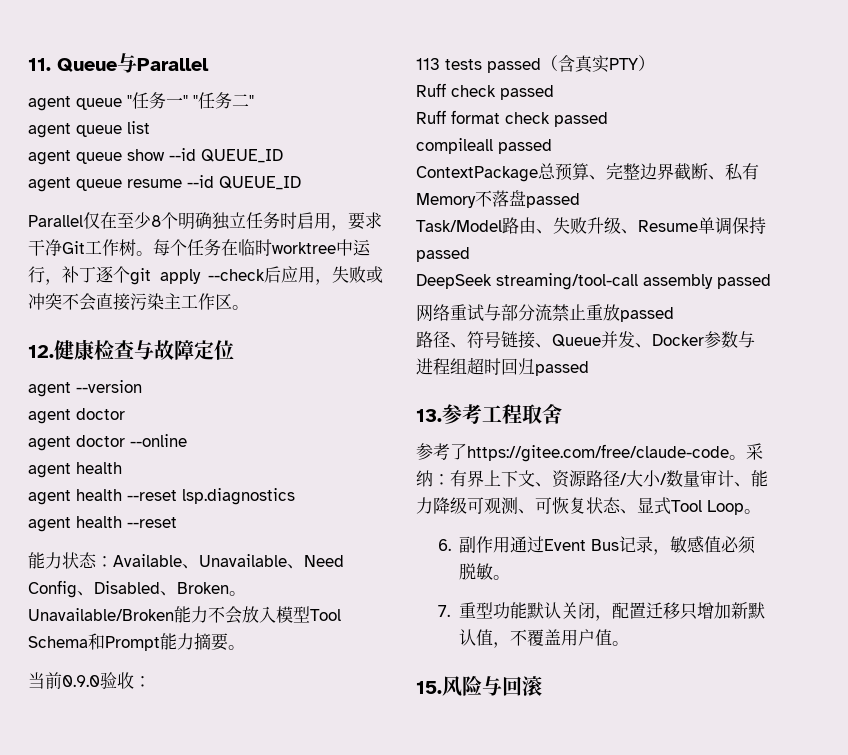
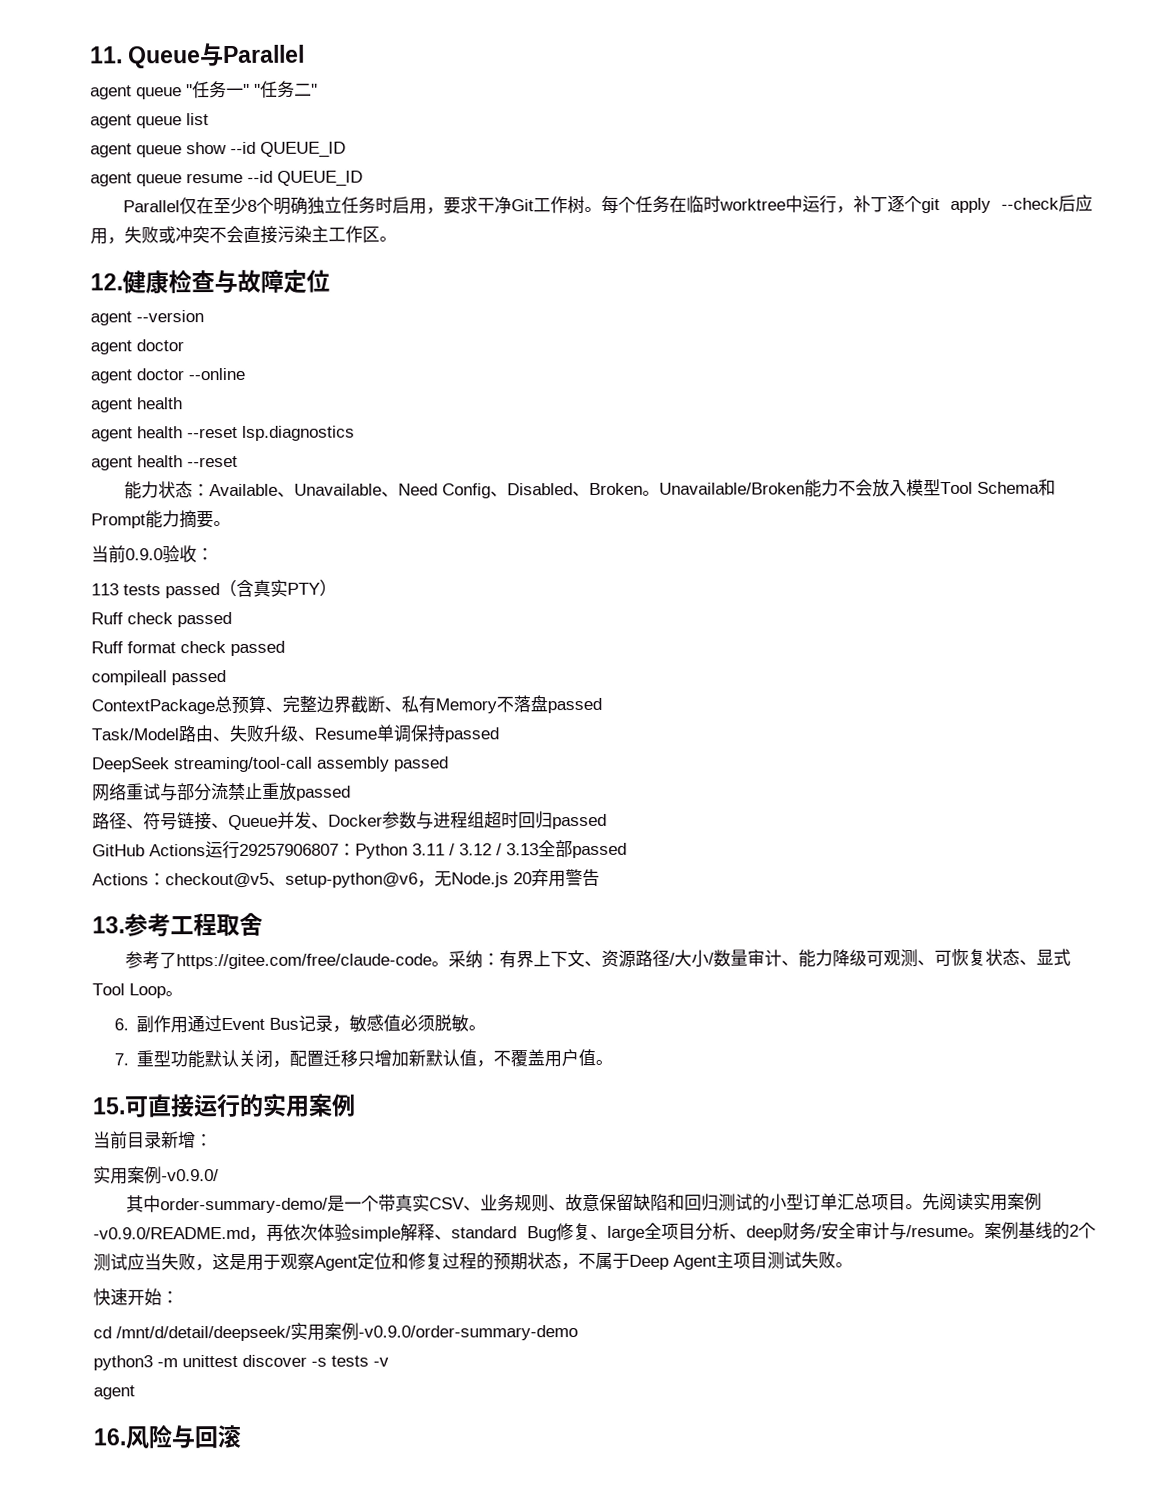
+ GitHub Actions运行29257906807：Python 3.11 / 3.12 / 3.13全部passed
+ Actions：checkout@v5、setup-python@v6，无Node.js 20弃用警告
- 15.风险与回滚
+ 15.可直接运行的实用案例
+ 当前目录新增：
+ 实用案例-v0.9.0/
+ 其中order-summary-demo/是一个带真实CSV、业务规则、故意保留缺陷和回归测试的小型订单汇总项目。先阅读实用案例-v0.9.0/README.md，再依次体验simple解释、standard Bug修复、large全项目分析、deep财务/安全审计与/resume。案例基线的2个测试应当失败，这是用于观察Agent定位和修复过程的预期状态，不属于Deep Agent主项目测试失败。
+ 快速开始：
+ cd /mnt/d/detail/deepseek/实用案例-v0.9.0/order-summary-demo
+ python3 -m unittest discover -s tests -v
+ agent
+ 16.风险与回滚

